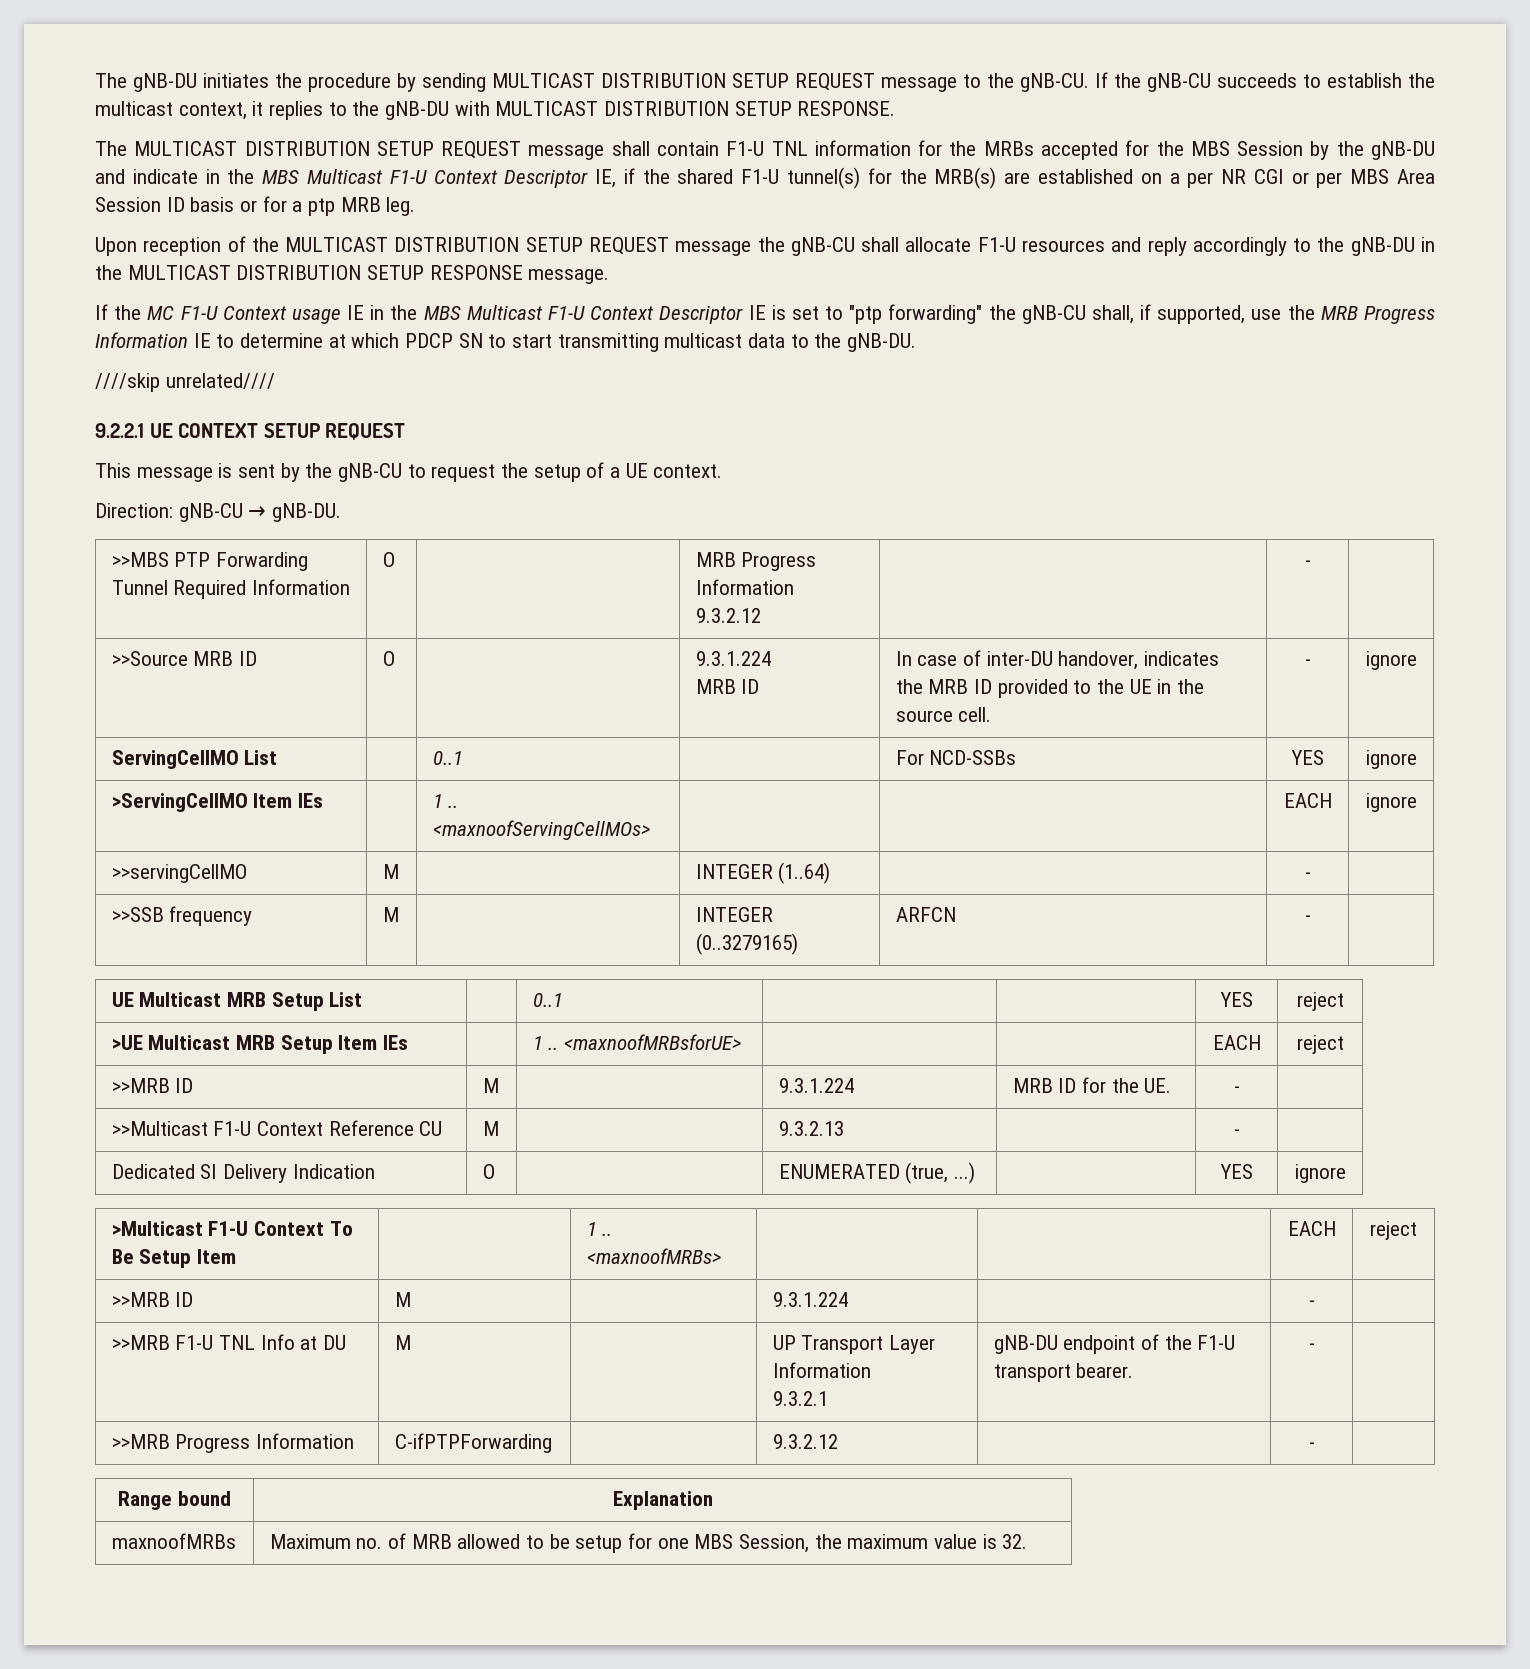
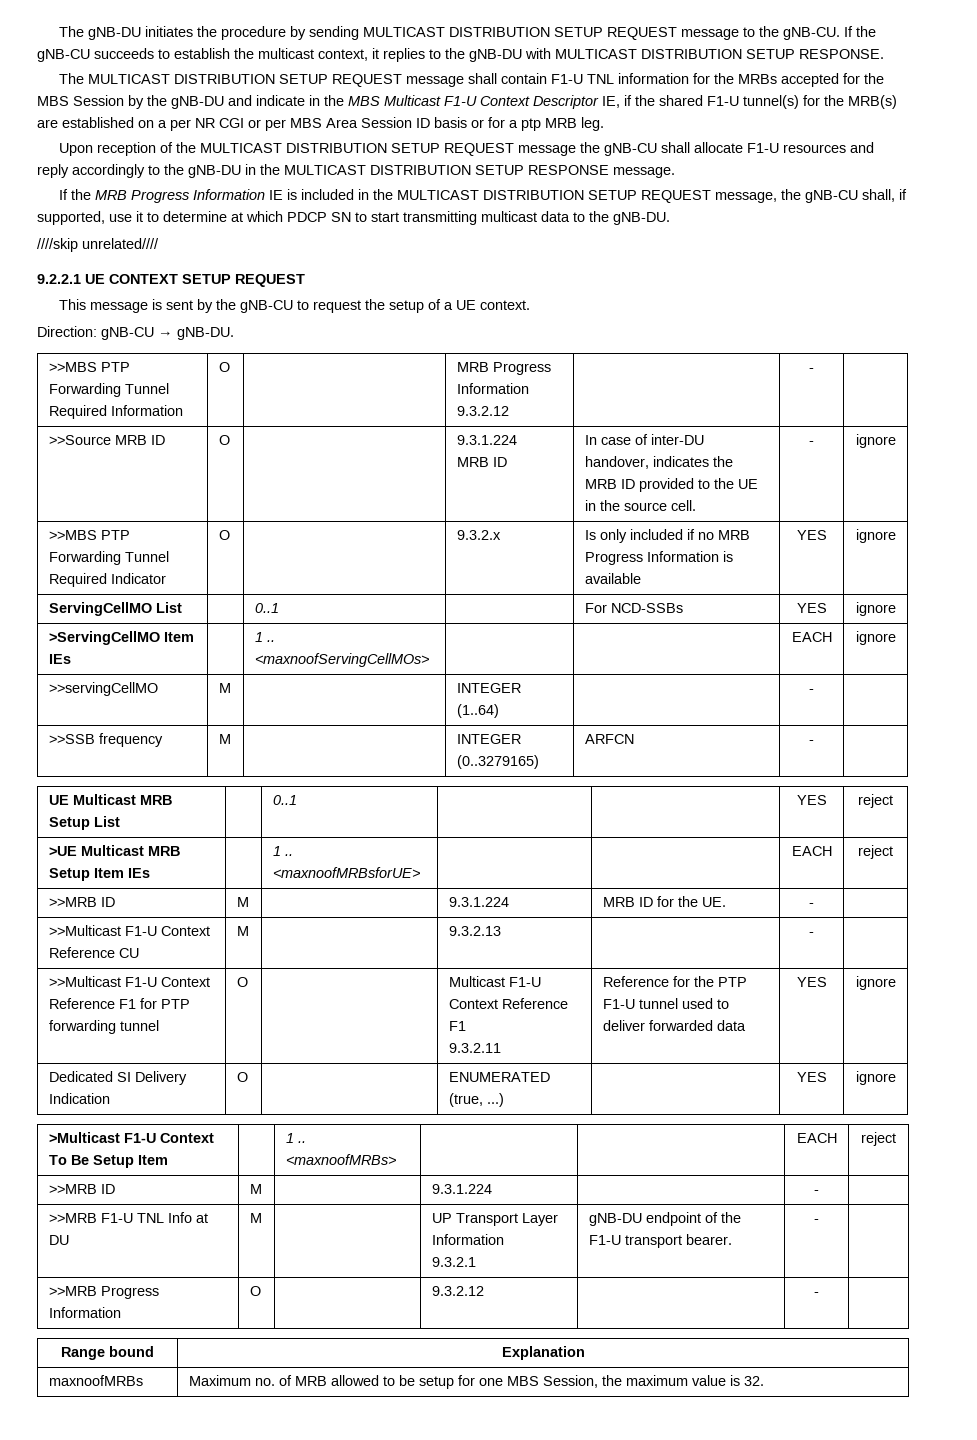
- If the MC F1-U Context usage IE in the MBS Multicast F1-U Context Descriptor IE is set to "ptp forwarding" the gNB-CU shall, if supported, use the MRB Progress Information IE to determine at which PDCP SN to start transmitting multicast data to the gNB-DU.
+ If the MRB Progress Information IE is included in the MULTICAST DISTRIBUTION SETUP REQUEST message, the gNB-CU shall, if supported, use it to determine at which PDCP SN to start transmitting multicast data to the gNB-DU.
+ >>MBS PTP Forwarding Tunnel Required Indicator | O | | 9.3.2.x | Is only included if no MRB Progress Information is available | YES | ignore
+ >>Multicast F1-U Context Reference F1 for PTP forwarding tunnel | O | | Multicast F1-U Context Reference F1
+ 9.3.2.11 | Reference for the PTP F1-U tunnel used to deliver forwarded data | YES | ignore
- >>MRB Progress Information | C-ifPTPForwarding | | 9.3.2.12 | | - |
+ >>MRB Progress Information | O | | 9.3.2.12 | | - |

